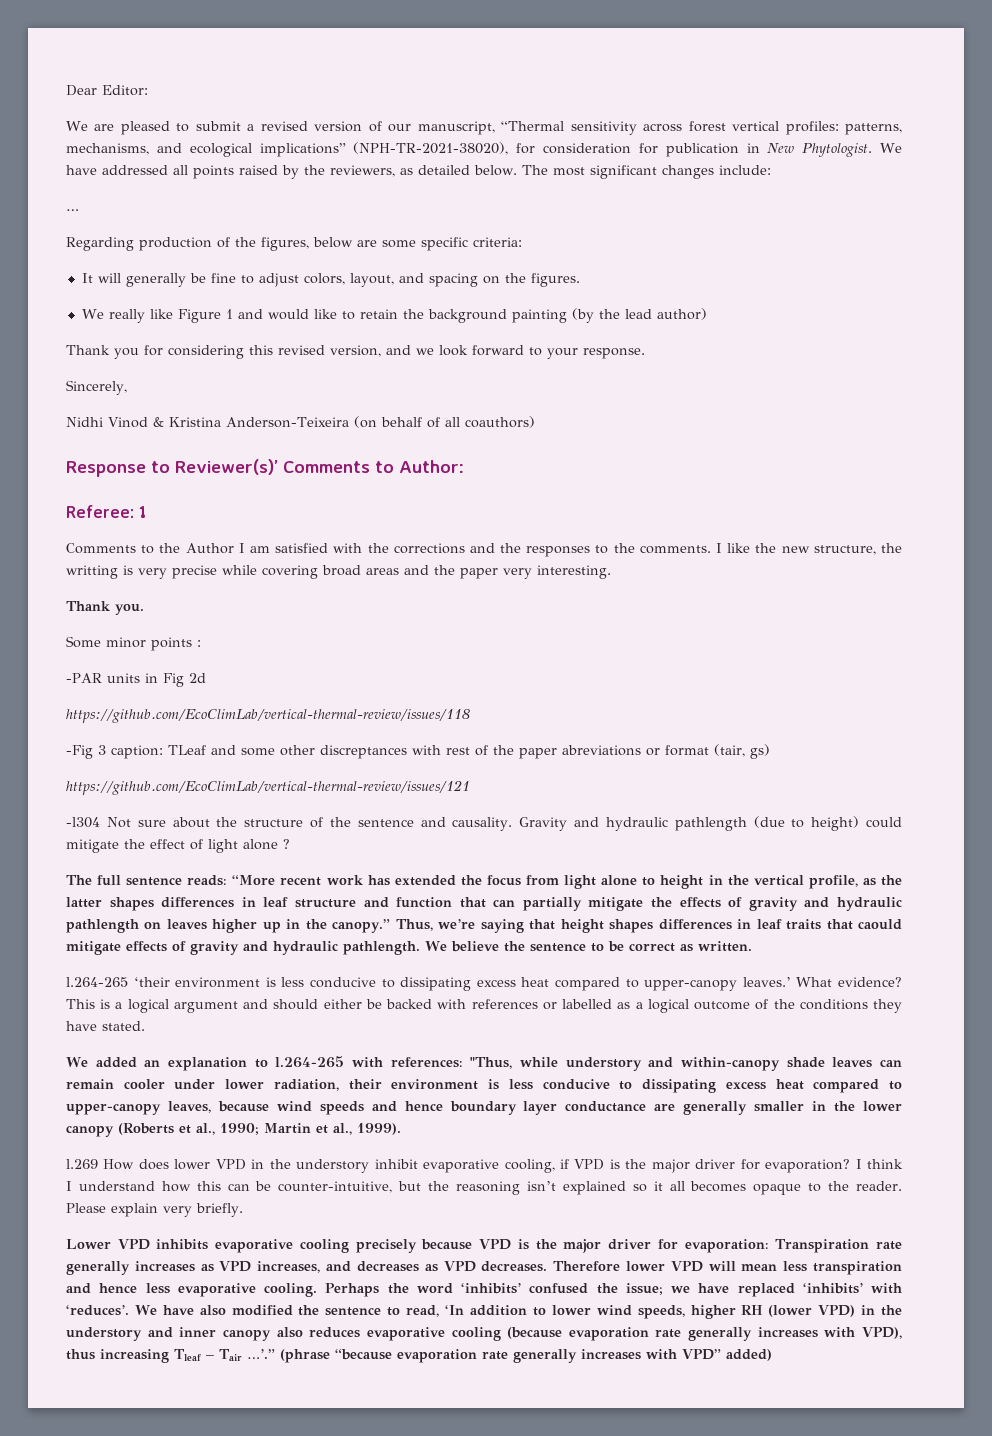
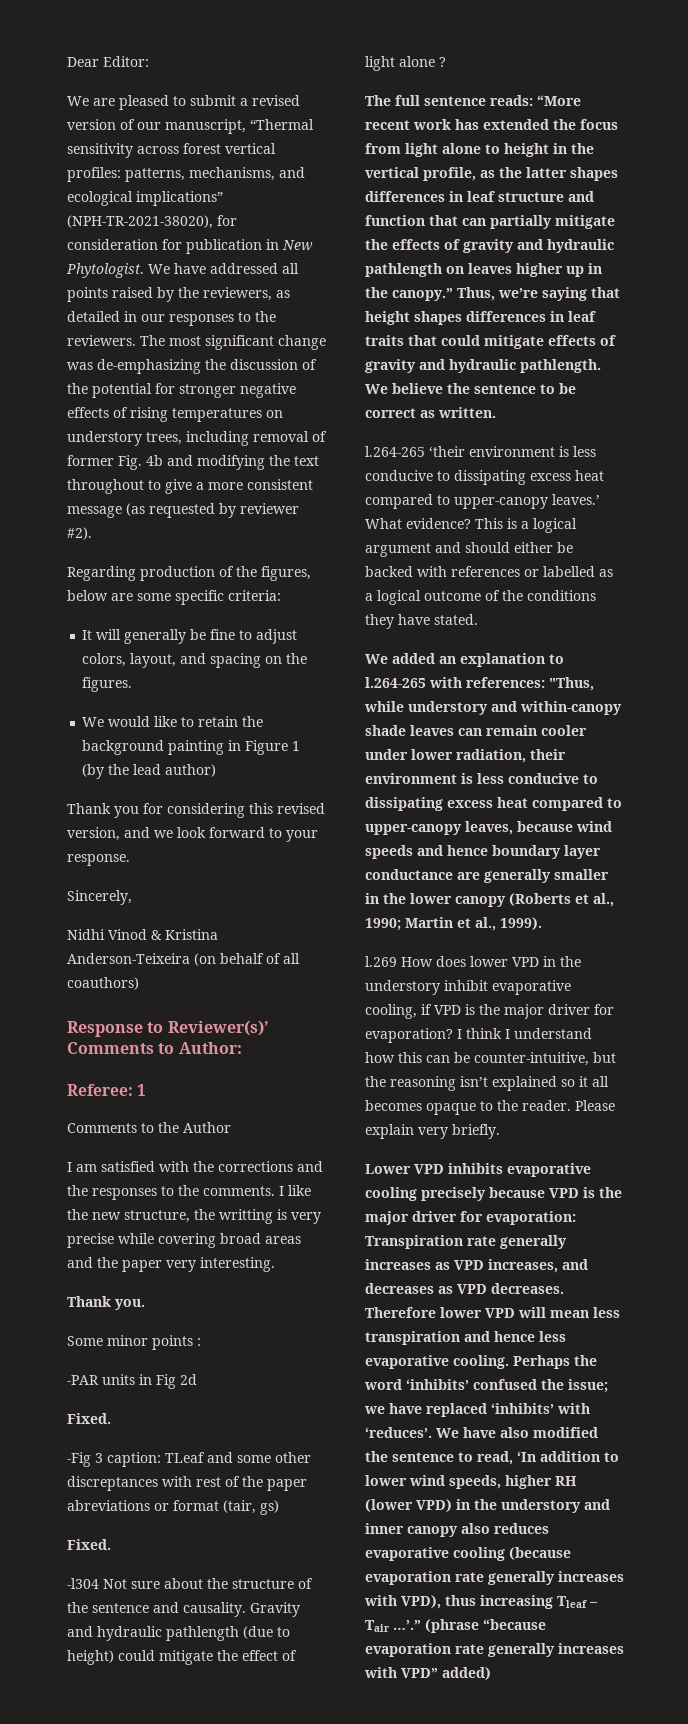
- We have addressed all points raised by the reviewers, as detailed below. The most significant changes include:
- …
+ We have addressed all points raised by the reviewers, as detailed in our responses to the reviewers. The most significant change was de-emphasizing the discussion of the potential for stronger negative effects of rising temperatures on understory trees, including removal of former Fig. 4b and modifying the text throughout to give a more consistent message (as requested by reviewer #2).
- We really like Figure 1 and would like to retain the background painting (by the lead author)
+ We would like to retain the background painting in Figure 1 (by the lead author)
- Comments to the Author I am satisfied with the corrections and the responses to the comments.
+ Comments to the Author
+ I am satisfied with the corrections and the responses to the comments.
  -PAR units in Fig 2d
- https://github.com/EcoClimLab/vertical-thermal-review/issues/118
+ Fixed.
  -Fig 3 caption: TLeaf and some other discreptances with rest of the paper abreviations or format (tair, gs)
- https://github.com/EcoClimLab/vertical-thermal-review/issues/121
+ Fixed.
- Thus, we’re saying that height shapes differences in leaf traits that caould mitigate effects of gravity and hydraulic pathlength.
+ Thus, we’re saying that height shapes differences in leaf traits that could mitigate effects of gravity and hydraulic pathlength.

